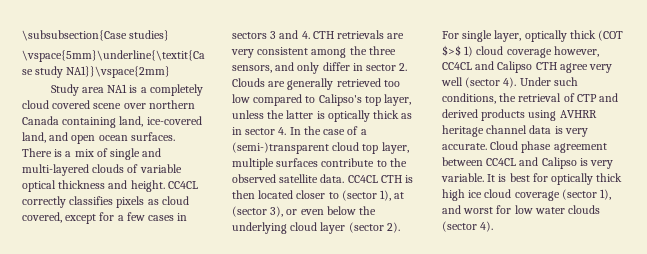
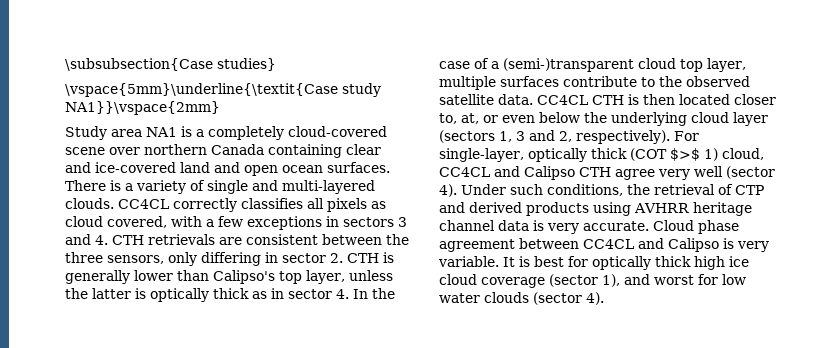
- Study area NA1 is a completely cloud covered scene over northern Canada containing land, ice-covered land, and open ocean surfaces.
+ Study area NA1 is a completely cloud-covered scene over northern Canada containing clear and ice-covered land and open ocean surfaces.
- There is a mix of single and multi-layered clouds of variable optical thickness and height.
+ There is a variety of single and multi-layered clouds.
- CC4CL correctly classifies pixels as cloud covered, except for a few cases in sectors 3 and 4. CTH retrievals are very consistent among the three sensors, and only differ in sector 2. Clouds are generally retrieved too low compared to Calipso's top layer, unless the latter is optically thick as in sector 4. In the case of a (semi-)transparent cloud top layer, multiple surfaces contribute to the observed satellite data.
+ CC4CL correctly classifies all pixels as cloud covered, with a few exceptions in sectors 3 and 4. CTH retrievals are consistent between the three sensors, only differing in sector 2. CTH is generally lower than Calipso's top layer, unless the latter is optically thick as in sector 4. In the case of a (semi-)transparent cloud top layer, multiple surfaces contribute to the observed satellite data.
- CC4CL CTH is then located closer to (sector 1), at (sector 3), or even below the underlying cloud layer (sector 2). For single layer, optically thick (COT $>$ 1) cloud coverage however, CC4CL and Calipso CTH agree very well (sector 4).
+ CC4CL CTH is then located closer to, at, or even below the underlying cloud layer (sectors 1, 3 and 2, respectively). For single-layer, optically thick (COT $>$ 1) cloud, CC4CL and Calipso CTH agree very well (sector 4).

